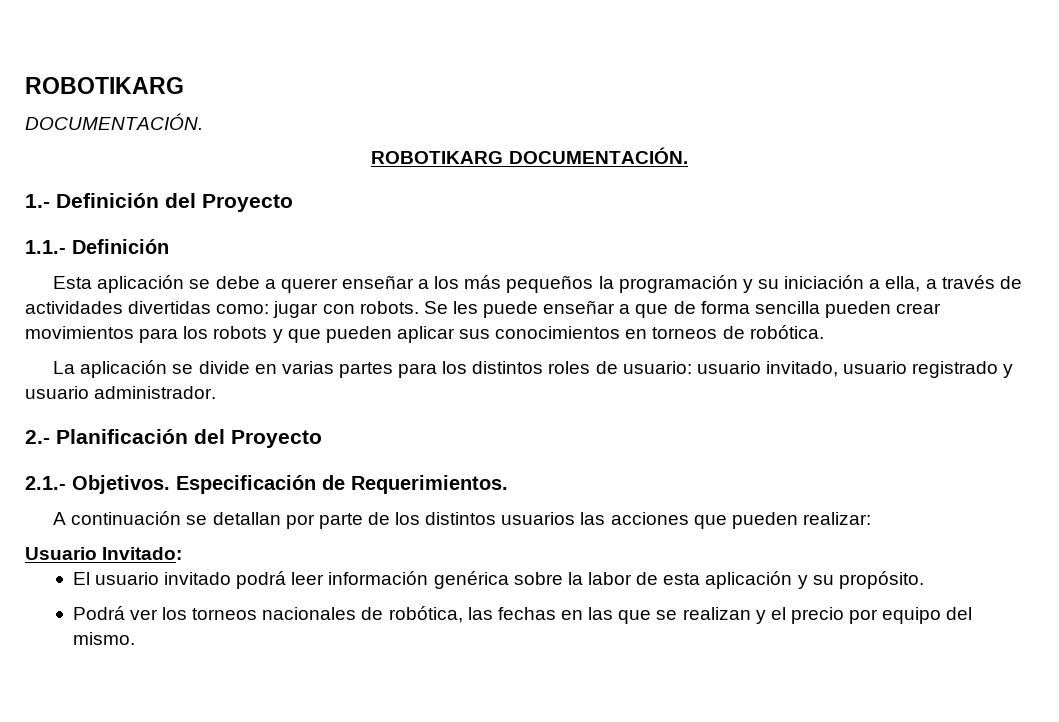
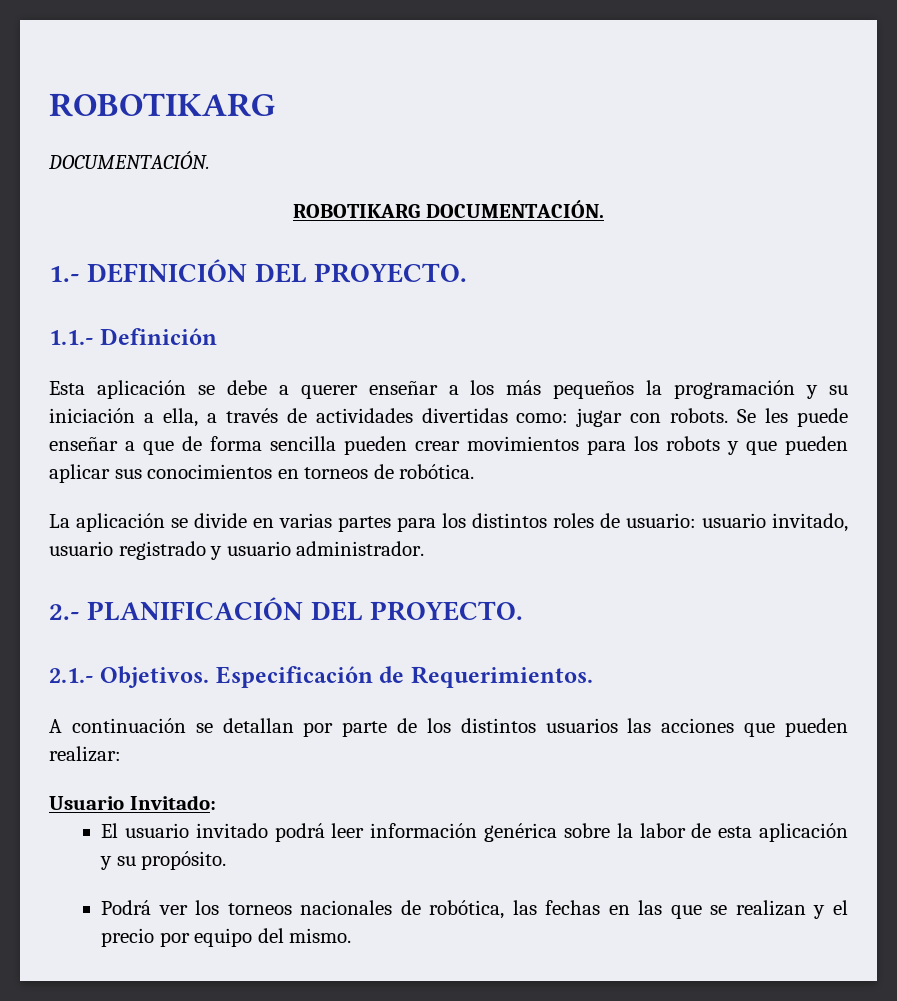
- 1.- Definición del Proyecto
+ 1.- DEFINICIÓN DEL PROYECTO.
- 2.- Planificación del Proyecto
+ 2.- PLANIFICACIÓN DEL PROYECTO.

